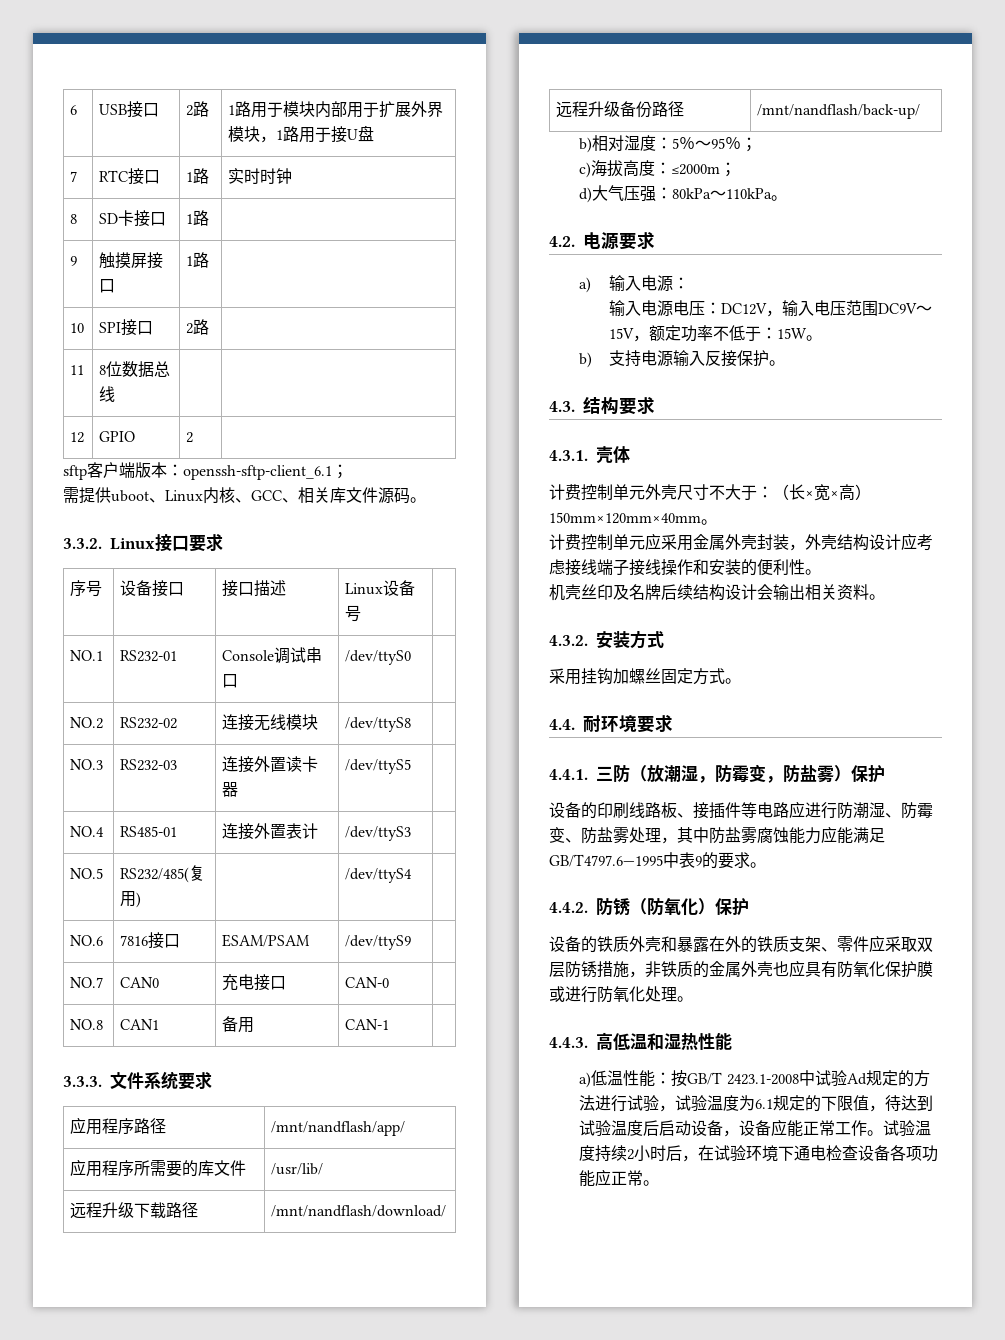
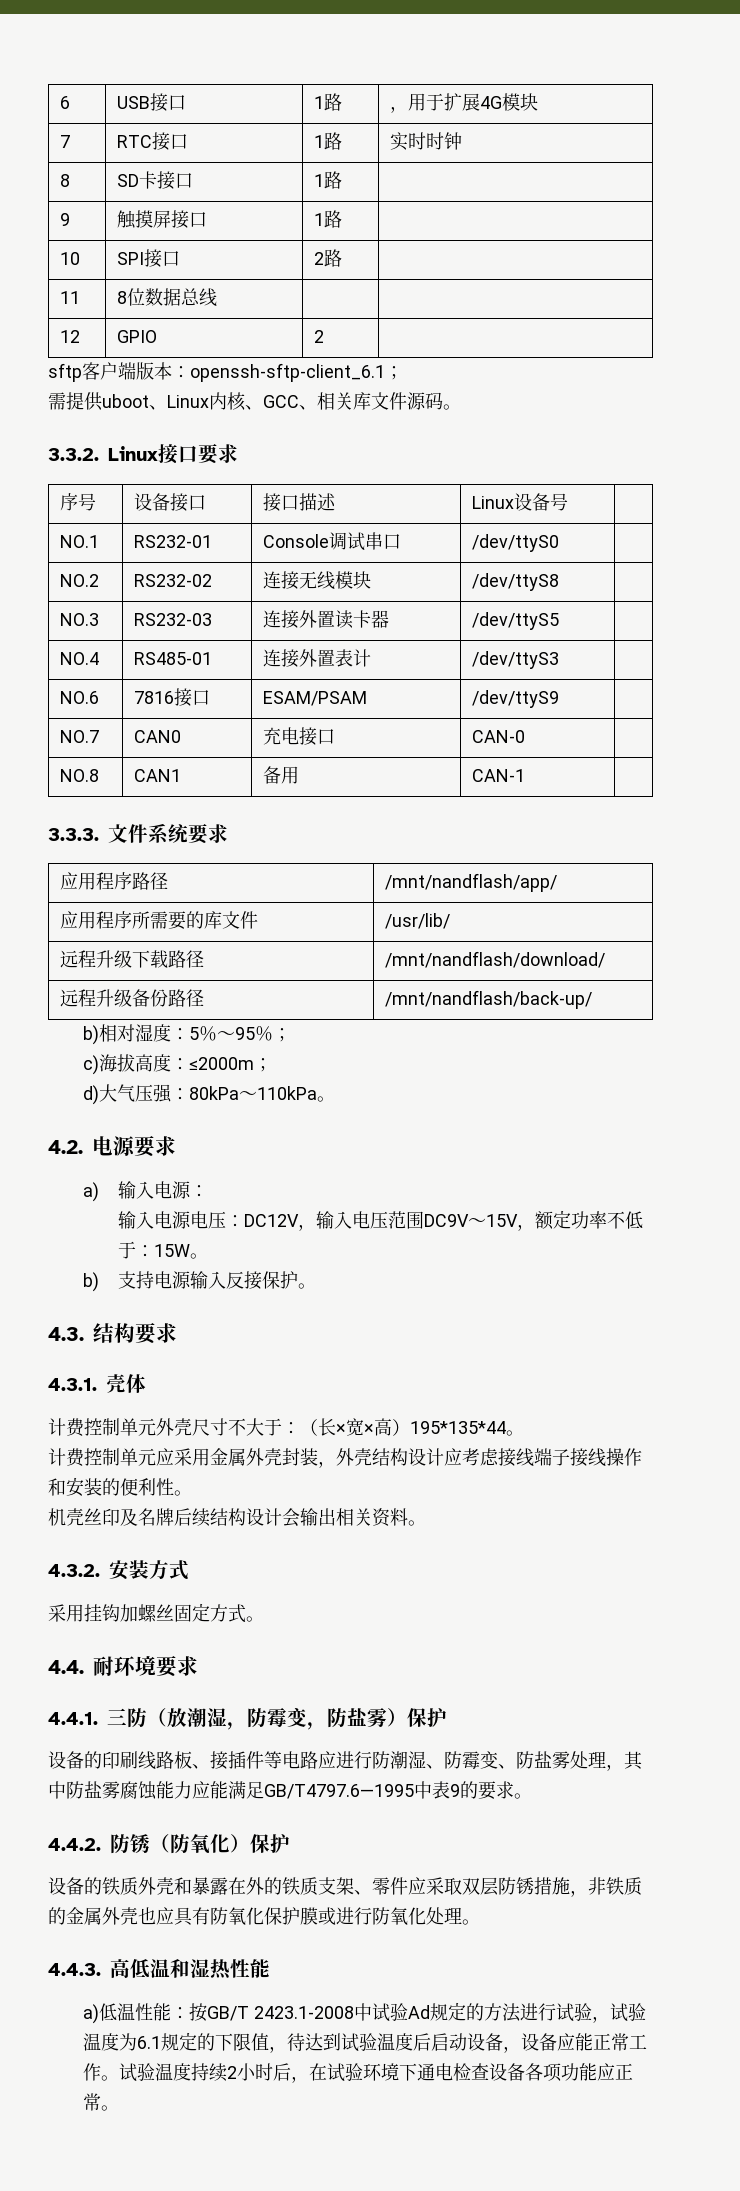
- 6 | USB接口 | 2路 | 1路用于模块内部用于扩展外界模块，1路用于接U盘
+ 6 | USB接口 | 1路 | ，用于扩展4G模块
- NO.5 | RS232/485(复用) | | /dev/ttyS4 |
- 计费控制单元外壳尺寸不大于：（长×宽×高）150mm×120mm×40mm。
+ 计费控制单元外壳尺寸不大于：（长×宽×高）195*135*44。

